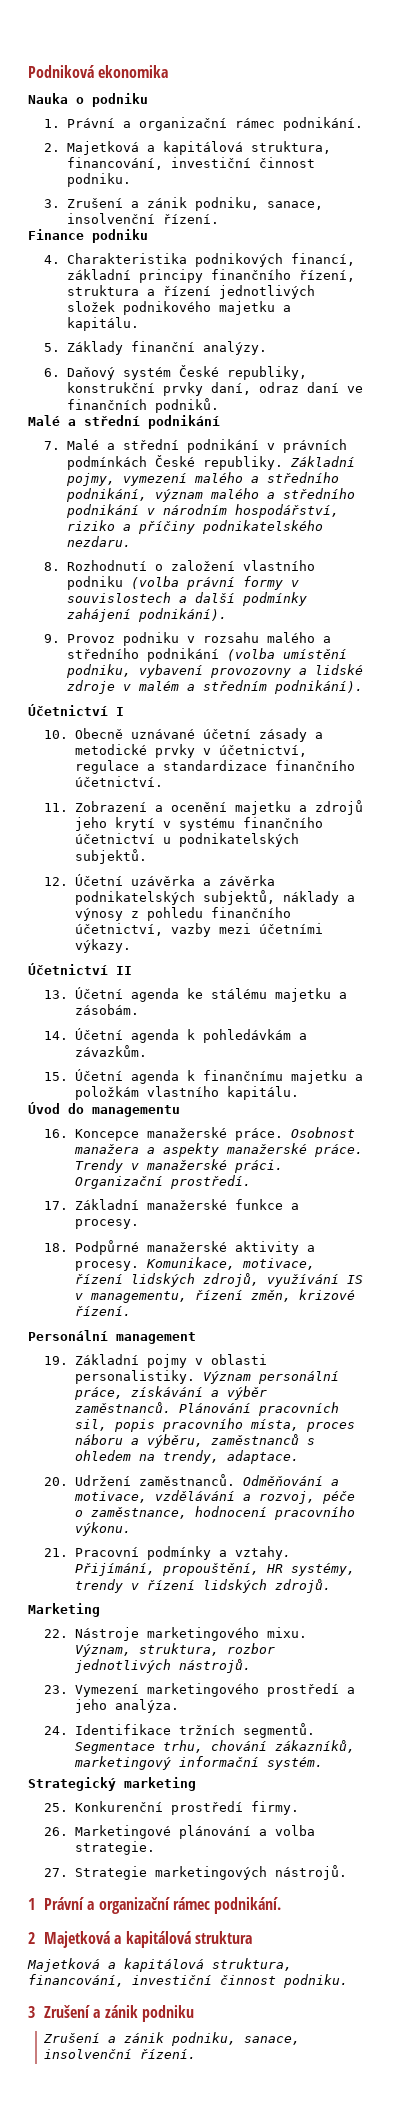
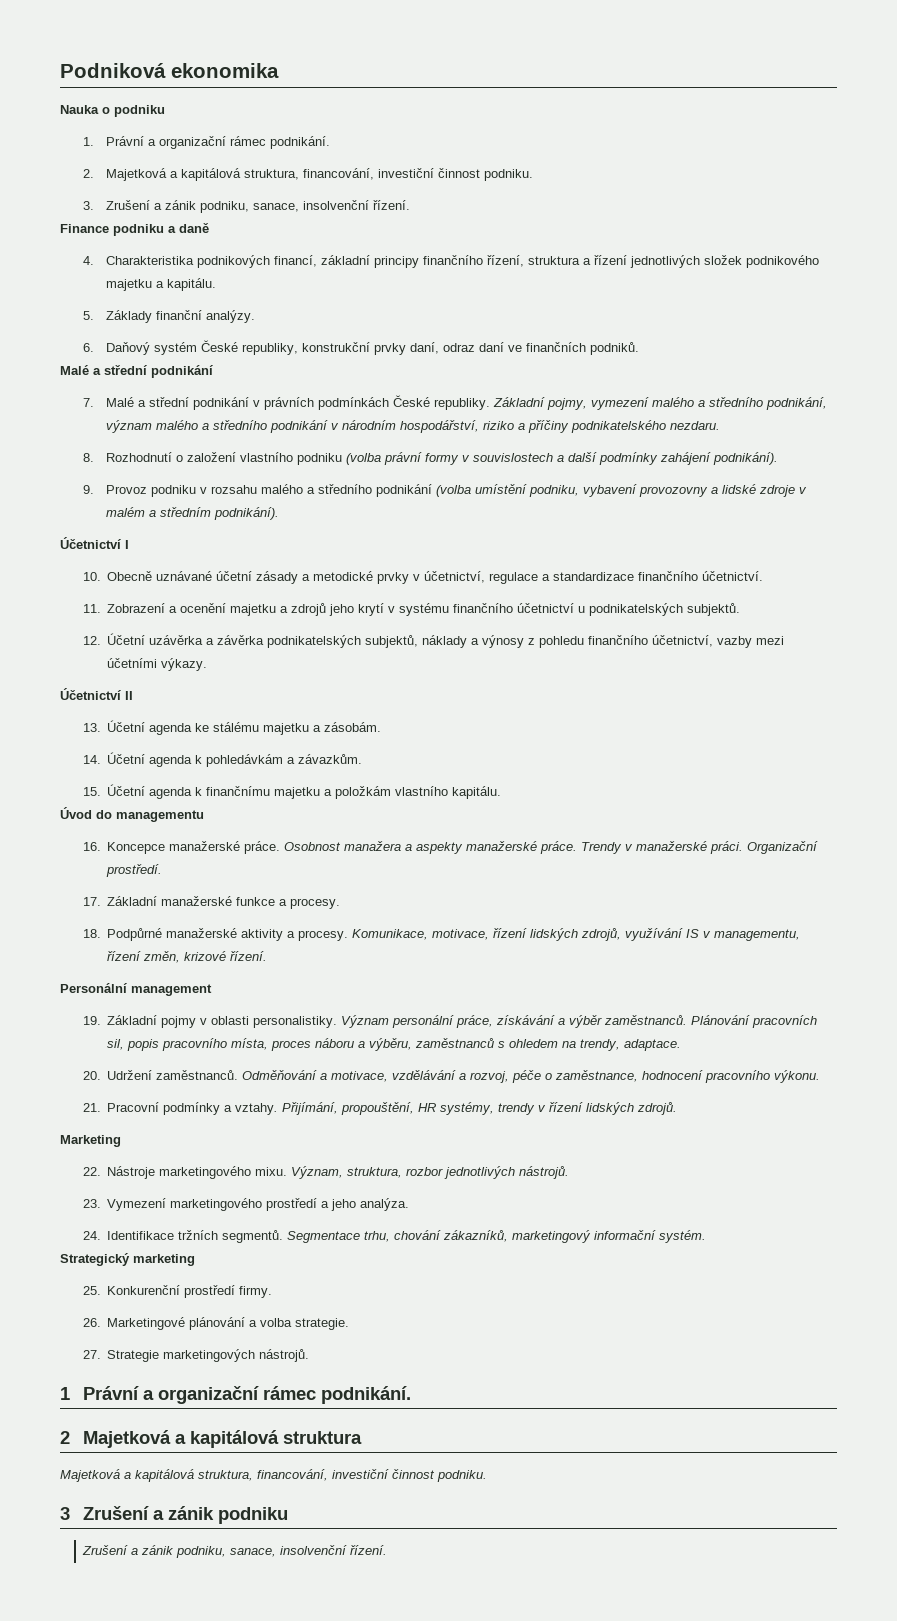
- Finance podniku
+ Finance podniku a daně

